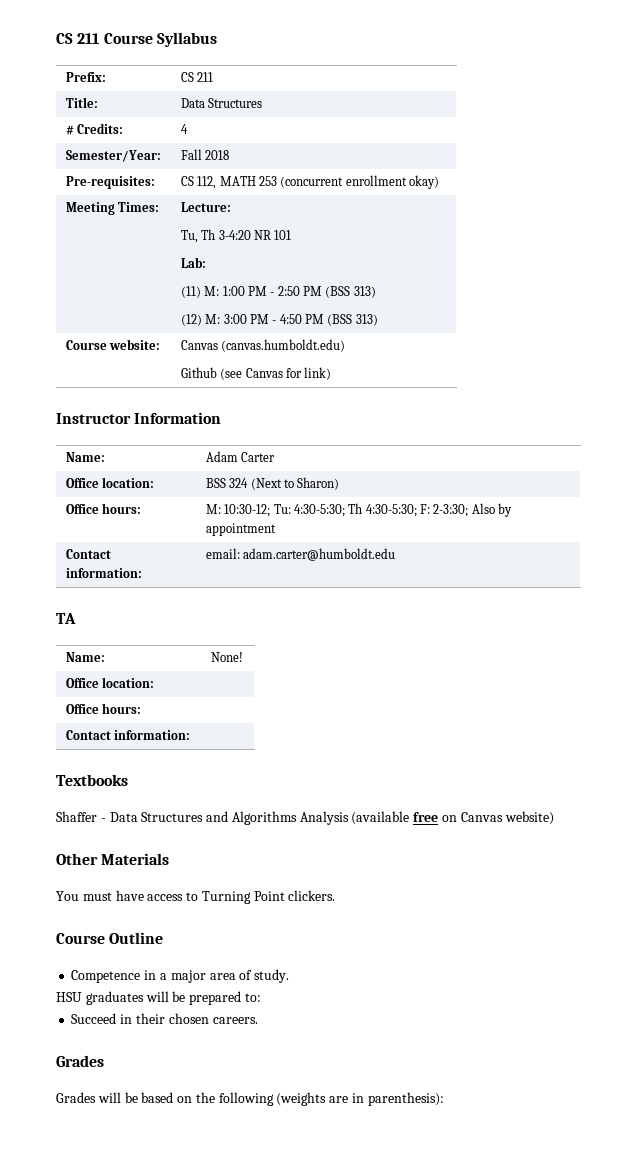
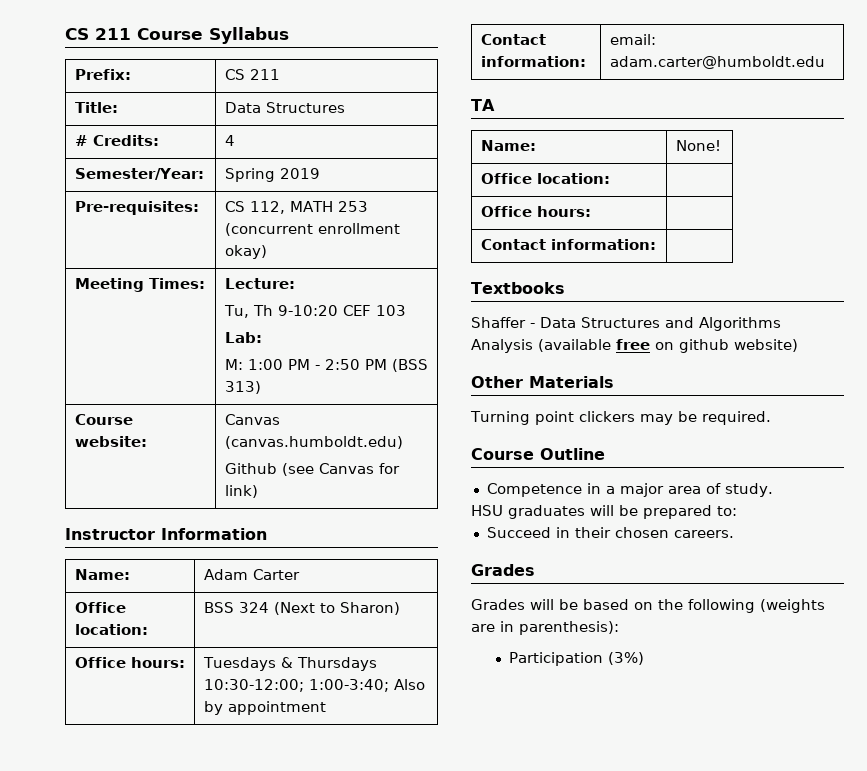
- Semester/Year: | Fall 2018
+ Semester/Year: | Spring 2019
  Meeting Times: | Lecture:
- Tu, Th 3-4:20 NR 101
+ Tu, Th 9-10:20 CEF 103
  Lab:
- (11) M: 1:00 PM - 2:50 PM (BSS 313)
- (12) M: 3:00 PM - 4:50 PM (BSS 313)
+ M: 1:00 PM - 2:50 PM (BSS 313)
- Office hours: | M: 10:30-12; Tu: 4:30-5:30; Th 4:30-5:30; F: 2-3:30; Also by appointment
+ Office hours: | Tuesdays & Thursdays 10:30-12:00; 1:00-3:40; Also by appointment
- Shaffer - Data Structures and Algorithms Analysis (available free on Canvas website)
+ Shaffer - Data Structures and Algorithms Analysis (available free on github website)
- You must have access to Turning Point clickers.
+ Turning point clickers may be required.
+ Participation (3%)

